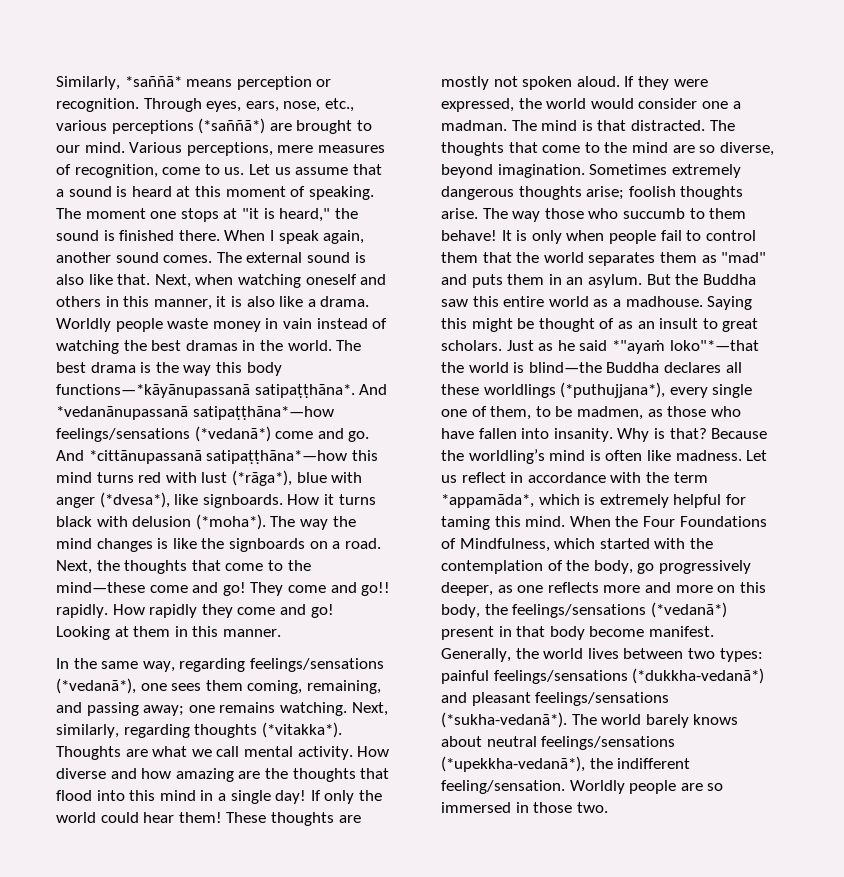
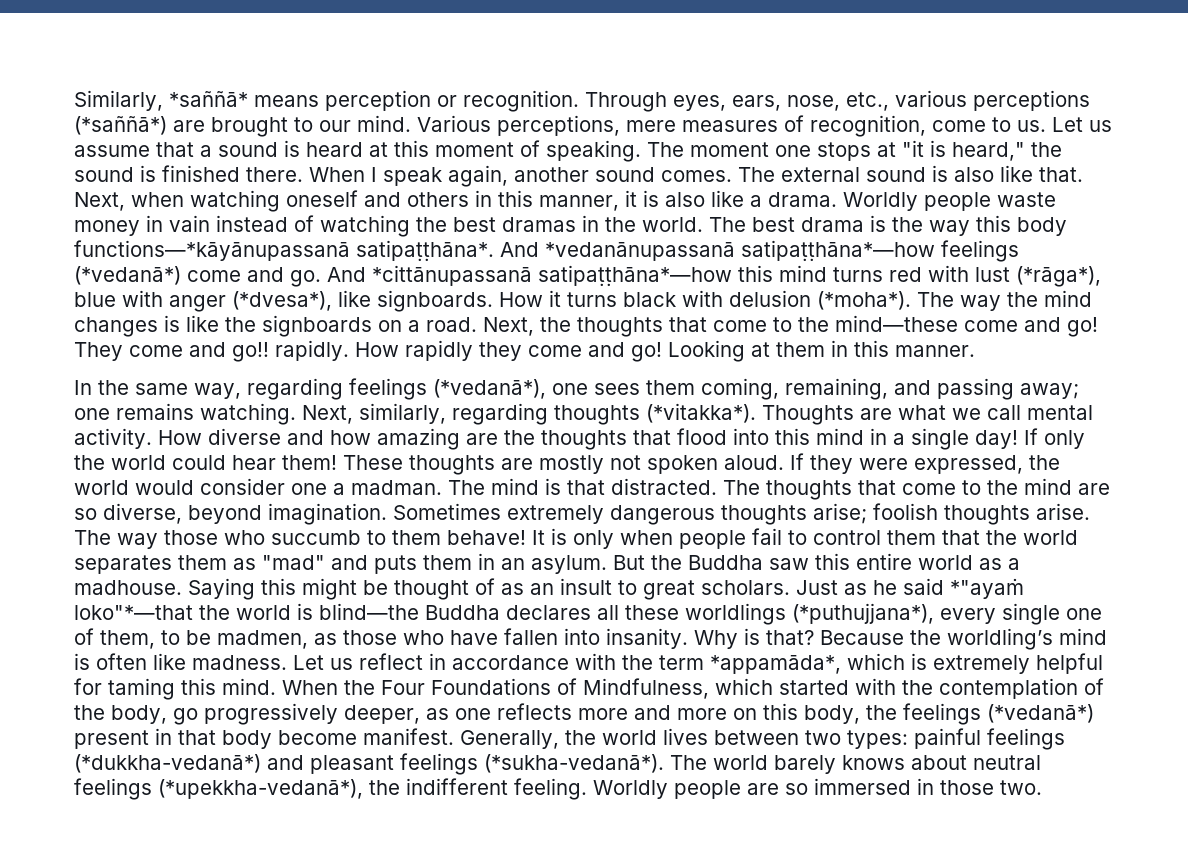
- And *vedanānupassanā satipaṭṭhāna*—how feelings/sensations (*vedanā*) come and go.
+ And *vedanānupassanā satipaṭṭhāna*—how feelings (*vedanā*) come and go.
- In the same way, regarding feelings/sensations (*vedanā*), one sees them coming, remaining, and passing away; one remains watching.
+ In the same way, regarding feelings (*vedanā*), one sees them coming, remaining, and passing away; one remains watching.
- When the Four Foundations of Mindfulness, which started with the contemplation of the body, go progressively deeper, as one reflects more and more on this body, the feelings/sensations (*vedanā*) present in that body become manifest.
+ When the Four Foundations of Mindfulness, which started with the contemplation of the body, go progressively deeper, as one reflects more and more on this body, the feelings (*vedanā*) present in that body become manifest.
- Generally, the world lives between two types: painful feelings/sensations (*dukkha-vedanā*) and pleasant feelings/sensations (*sukha-vedanā*).
+ Generally, the world lives between two types: painful feelings (*dukkha-vedanā*) and pleasant feelings (*sukha-vedanā*).
- The world barely knows about neutral feelings/sensations (*upekkha-vedanā*), the indifferent feeling/sensation.
+ The world barely knows about neutral feelings (*upekkha-vedanā*), the indifferent feeling.

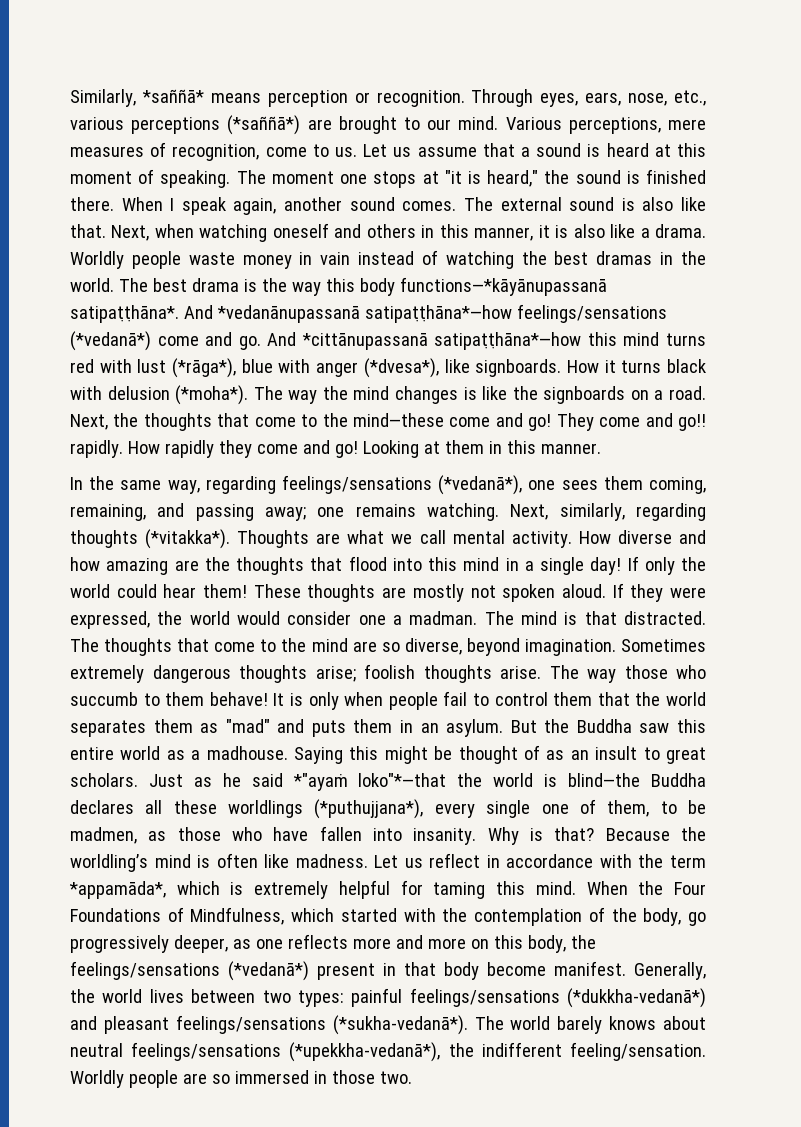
- And *vedanānupassanā satipaṭṭhāna*—how feelings (*vedanā*) come and go.
+ And *vedanānupassanā satipaṭṭhāna*—how feelings/sensations (*vedanā*) come and go.
- In the same way, regarding feelings (*vedanā*), one sees them coming, remaining, and passing away; one remains watching.
+ In the same way, regarding feelings/sensations (*vedanā*), one sees them coming, remaining, and passing away; one remains watching.
- When the Four Foundations of Mindfulness, which started with the contemplation of the body, go progressively deeper, as one reflects more and more on this body, the feelings (*vedanā*) present in that body become manifest.
+ When the Four Foundations of Mindfulness, which started with the contemplation of the body, go progressively deeper, as one reflects more and more on this body, the feelings/sensations (*vedanā*) present in that body become manifest.
- Generally, the world lives between two types: painful feelings (*dukkha-vedanā*) and pleasant feelings (*sukha-vedanā*).
+ Generally, the world lives between two types: painful feelings/sensations (*dukkha-vedanā*) and pleasant feelings/sensations (*sukha-vedanā*).
- The world barely knows about neutral feelings (*upekkha-vedanā*), the indifferent feeling.
+ The world barely knows about neutral feelings/sensations (*upekkha-vedanā*), the indifferent feeling/sensation.

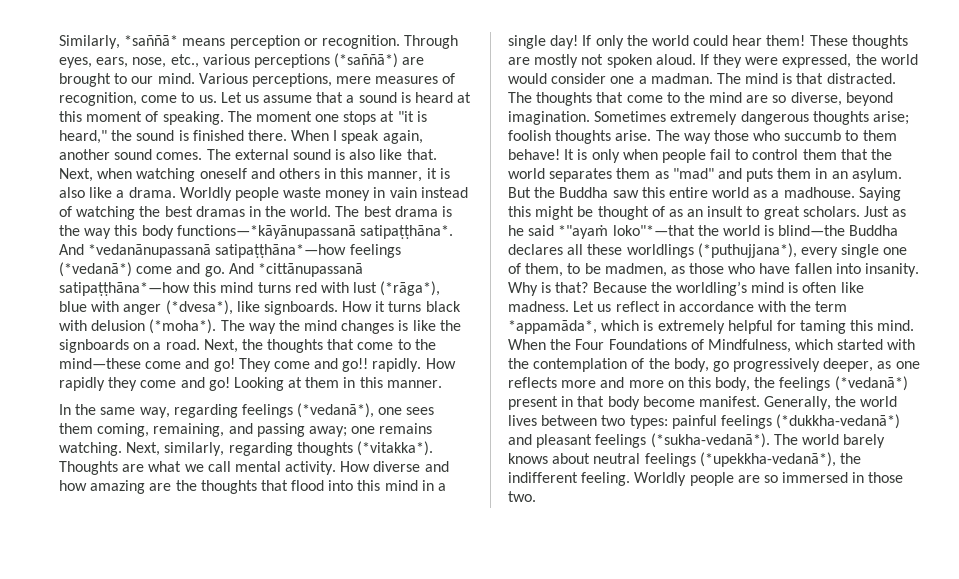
- And *vedanānupassanā satipaṭṭhāna*—how feelings/sensations (*vedanā*) come and go.
+ And *vedanānupassanā satipaṭṭhāna*—how feelings (*vedanā*) come and go.
- In the same way, regarding feelings/sensations (*vedanā*), one sees them coming, remaining, and passing away; one remains watching.
+ In the same way, regarding feelings (*vedanā*), one sees them coming, remaining, and passing away; one remains watching.
- When the Four Foundations of Mindfulness, which started with the contemplation of the body, go progressively deeper, as one reflects more and more on this body, the feelings/sensations (*vedanā*) present in that body become manifest.
+ When the Four Foundations of Mindfulness, which started with the contemplation of the body, go progressively deeper, as one reflects more and more on this body, the feelings (*vedanā*) present in that body become manifest.
- Generally, the world lives between two types: painful feelings/sensations (*dukkha-vedanā*) and pleasant feelings/sensations (*sukha-vedanā*).
+ Generally, the world lives between two types: painful feelings (*dukkha-vedanā*) and pleasant feelings (*sukha-vedanā*).
- The world barely knows about neutral feelings/sensations (*upekkha-vedanā*), the indifferent feeling/sensation.
+ The world barely knows about neutral feelings (*upekkha-vedanā*), the indifferent feeling.

